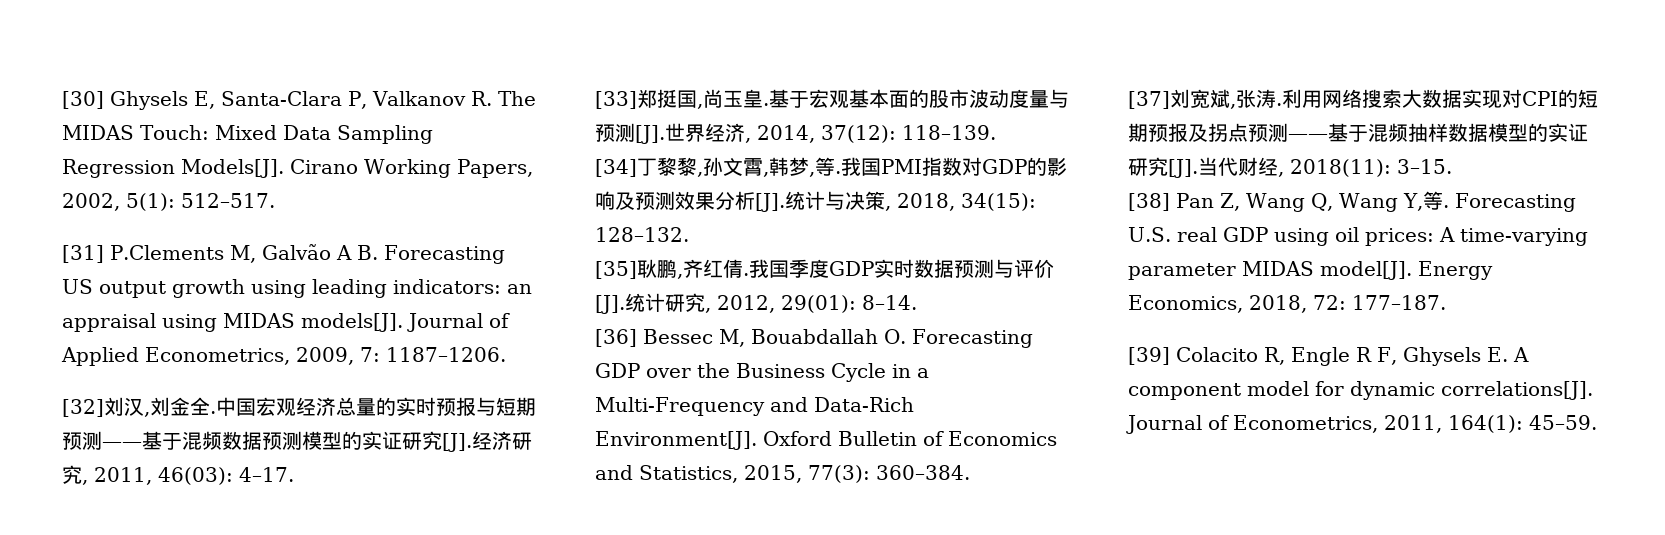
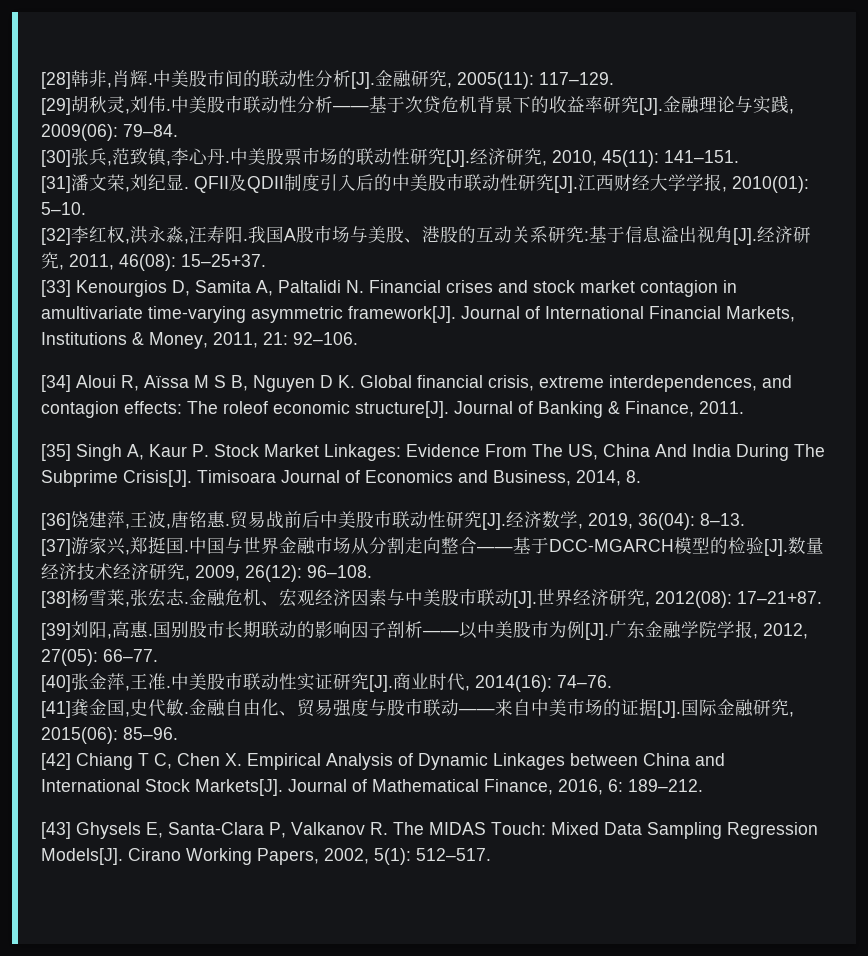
- [30] Ghysels E, Santa-Clara P, Valkanov R. The MIDAS Touch: Mixed Data Sampling Regression Models[J].
+ [28]韩非,肖辉.中美股市间的联动性分析[J].金融研究, 2005(11): 117–129.
+ [29]胡秋灵,刘伟.中美股市联动性分析——基于次贷危机背景下的收益率研究[J].金融理论与实践, 2009(06): 79–84.
+ [30]张兵,范致镇,李心丹.中美股票市场的联动性研究[J].经济研究, 2010, 45(11): 141–151.
+ [31]潘文荣,刘纪显. QFII及QDII制度引入后的中美股市联动性研究[J].江西财经大学学报, 2010(01): 5–10.
+ [32]李红权,洪永淼,汪寿阳.我国A股市场与美股、港股的互动关系研究:基于信息溢出视角[J].经济研究, 2011, 46(08): 15–25+37.
+ [33] Kenourgios D, Samita A, Paltalidi N. Financial crises and stock market contagion in amultivariate time-varying asymmetric framework[J]. Journal of International Financial Markets, Institutions & Money, 2011, 21: 92–106.
+ [34] Aloui R, Aïssa M S B, Nguyen D K. Global financial crisis, extreme interdependences, and contagion effects: The roleof economic structure[J]. Journal of Banking & Finance, 2011.
+ [35] Singh A, Kaur P. Stock Market Linkages: Evidence From The US, China And India During The Subprime Crisis[J]. Timisoara Journal of Economics and Business, 2014, 8.
+ [36]饶建萍,王波,唐铭惠.贸易战前后中美股市联动性研究[J].经济数学, 2019, 36(04): 8–13.
+ [37]游家兴,郑挺国.中国与世界金融市场从分割走向整合——基于DCC-MGARCH模型的检验[J].数量经济技术经济研究, 2009, 26(12): 96–108.
+ [38]杨雪莱,张宏志.金融危机、宏观经济因素与中美股市联动[J].世界经济研究, 2012(08): 17–21+87.
+ [39]刘阳,高惠.国别股市长期联动的影响因子剖析——以中美股市为例[J].广东金融学院学报, 2012, 27(05): 66–77.
+ [40]张金萍,王准.中美股市联动性实证研究[J].商业时代, 2014(16): 74–76.
+ [41]龚金国,史代敏.金融自由化、贸易强度与股市联动——来自中美市场的证据[J].国际金融研究, 2015(06): 85–96.
+ [42] Chiang T C, Chen X. Empirical Analysis of Dynamic Linkages between China and International Stock Markets[J]. Journal of Mathematical Finance, 2016, 6: 189–212.
+ [43] Ghysels E, Santa-Clara P, Valkanov R. The MIDAS Touch: Mixed Data Sampling Regression Models[J].
- [31] P.Clements M, Galvão A B. Forecasting US output growth using leading indicators: an appraisal using MIDAS models[J]. Journal of Applied Econometrics, 2009, 7: 1187–1206.
- [32]刘汉,刘金全.中国宏观经济总量的实时预报与短期预测——基于混频数据预测模型的实证研究[J].经济研究, 2011, 46(03): 4–17.
- [33]郑挺国,尚玉皇.基于宏观基本面的股市波动度量与预测[J].世界经济, 2014, 37(12): 118–139.
- [34]丁黎黎,孙文霄,韩梦,等.我国PMI指数对GDP的影响及预测效果分析[J].统计与决策, 2018, 34(15): 128–132.
- [35]耿鹏,齐红倩.我国季度GDP实时数据预测与评价[J].统计研究, 2012, 29(01): 8–14.
- [36] Bessec M, Bouabdallah O. Forecasting GDP over the Business Cycle in a Multi‐Frequency and Data‐Rich Environment[J]. Oxford Bulletin of Economics and Statistics, 2015, 77(3): 360–384.
- [37]刘宽斌,张涛.利用网络搜索大数据实现对CPI的短期预报及拐点预测——基于混频抽样数据模型的实证研究[J].当代财经, 2018(11): 3–15.
- [38] Pan Z, Wang Q, Wang Y,等. Forecasting U.S. real GDP using oil prices: A time-varying parameter MIDAS model[J]. Energy Economics, 2018, 72: 177–187.
- [39] Colacito R, Engle R F, Ghysels E. A component model for dynamic correlations[J]. Journal of Econometrics, 2011, 164(1): 45–59.

